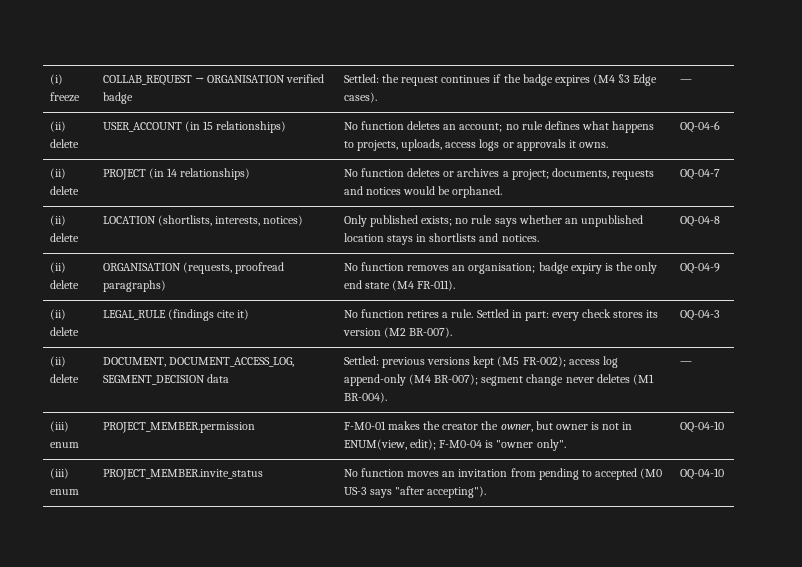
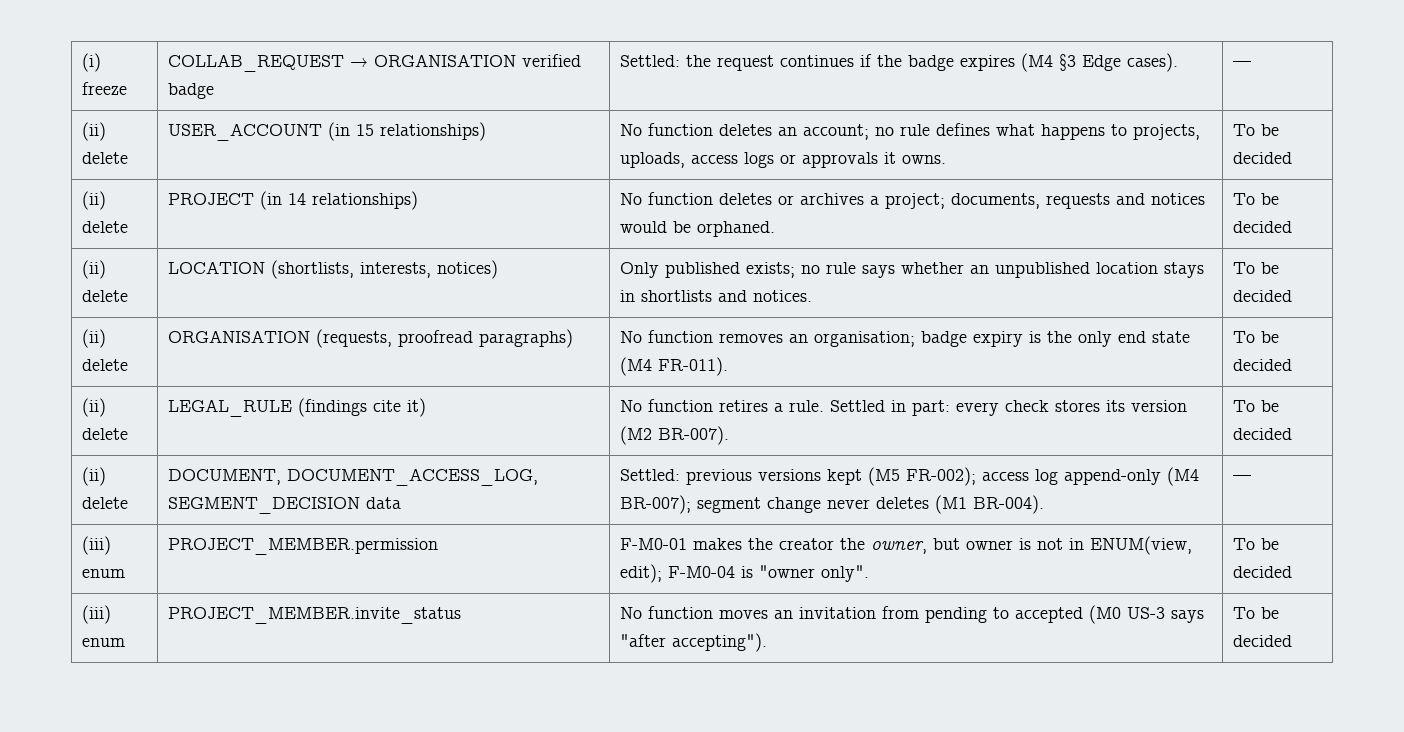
- (ii) delete | USER_ACCOUNT (in 15 relationships) | No function deletes an account; no rule defines what happens to projects, uploads, access logs or approvals it owns. | OQ-04-6
+ (ii) delete | USER_ACCOUNT (in 15 relationships) | No function deletes an account; no rule defines what happens to projects, uploads, access logs or approvals it owns. | To be decided
- (ii) delete | PROJECT (in 14 relationships) | No function deletes or archives a project; documents, requests and notices would be orphaned. | OQ-04-7
+ (ii) delete | PROJECT (in 14 relationships) | No function deletes or archives a project; documents, requests and notices would be orphaned. | To be decided
- (ii) delete | LOCATION (shortlists, interests, notices) | Only published exists; no rule says whether an unpublished location stays in shortlists and notices. | OQ-04-8
+ (ii) delete | LOCATION (shortlists, interests, notices) | Only published exists; no rule says whether an unpublished location stays in shortlists and notices. | To be decided
- (ii) delete | ORGANISATION (requests, proofread paragraphs) | No function removes an organisation; badge expiry is the only end state (M4 FR-011). | OQ-04-9
+ (ii) delete | ORGANISATION (requests, proofread paragraphs) | No function removes an organisation; badge expiry is the only end state (M4 FR-011). | To be decided
- (ii) delete | LEGAL_RULE (findings cite it) | No function retires a rule. Settled in part: every check stores its version (M2 BR-007). | OQ-04-3
+ (ii) delete | LEGAL_RULE (findings cite it) | No function retires a rule. Settled in part: every check stores its version (M2 BR-007). | To be decided
- (iii) enum | PROJECT_MEMBER.permission | F-M0-01 makes the creator the owner, but owner is not in ENUM(view, edit); F-M0-04 is "owner only". | OQ-04-10
+ (iii) enum | PROJECT_MEMBER.permission | F-M0-01 makes the creator the owner, but owner is not in ENUM(view, edit); F-M0-04 is "owner only". | To be decided
- (iii) enum | PROJECT_MEMBER.invite_status | No function moves an invitation from pending to accepted (M0 US-3 says "after accepting"). | OQ-04-10
+ (iii) enum | PROJECT_MEMBER.invite_status | No function moves an invitation from pending to accepted (M0 US-3 says "after accepting"). | To be decided

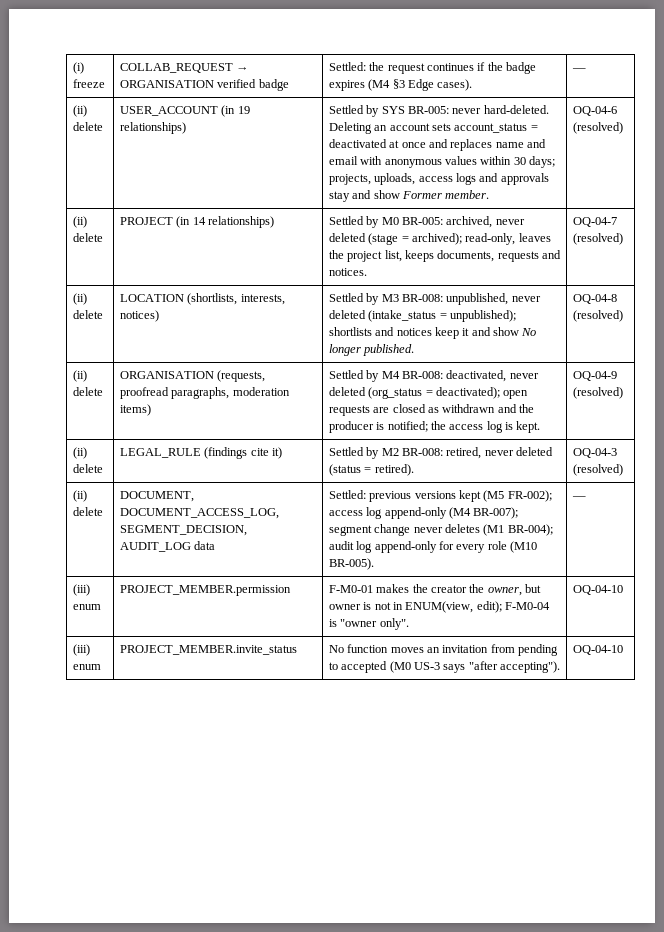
- USER_ACCOUNT (in 15 relationships) | No function deletes an account; no rule defines what happens to projects, uploads, access logs or approvals it owns. | To be decided
+ USER_ACCOUNT (in 19 relationships) | Settled by SYS BR-005: never hard-deleted. Deleting an account sets account_status = deactivated at once and replaces name and email with anonymous values within 30 days; projects, uploads, access logs and approvals stay and show Former member. | OQ-04-6 (resolved)
- (ii) delete | PROJECT (in 14 relationships) | No function deletes or archives a project; documents, requests and notices would be orphaned. | To be decided
+ (ii) delete | PROJECT (in 14 relationships) | Settled by M0 BR-005: archived, never deleted (stage = archived); read-only, leaves the project list, keeps documents, requests and notices. | OQ-04-7 (resolved)
- (ii) delete | LOCATION (shortlists, interests, notices) | Only published exists; no rule says whether an unpublished location stays in shortlists and notices. | To be decided
+ (ii) delete | LOCATION (shortlists, interests, notices) | Settled by M3 BR-008: unpublished, never deleted (intake_status = unpublished); shortlists and notices keep it and show No longer published. | OQ-04-8 (resolved)
- (ii) delete | ORGANISATION (requests, proofread paragraphs) | No function removes an organisation; badge expiry is the only end state (M4 FR-011). | To be decided
+ (ii) delete | ORGANISATION (requests, proofread paragraphs, moderation items) | Settled by M4 BR-008: deactivated, never deleted (org_status = deactivated); open requests are closed as withdrawn and the producer is notified; the access log is kept. | OQ-04-9 (resolved)
- (ii) delete | LEGAL_RULE (findings cite it) | No function retires a rule. Settled in part: every check stores its version (M2 BR-007). | To be decided
+ (ii) delete | LEGAL_RULE (findings cite it) | Settled by M2 BR-008: retired, never deleted (status = retired). | OQ-04-3 (resolved)
- (ii) delete | DOCUMENT, DOCUMENT_ACCESS_LOG, SEGMENT_DECISION data | Settled: previous versions kept (M5 FR-002); access log append-only (M4 BR-007); segment change never deletes (M1 BR-004). | —
+ (ii) delete | DOCUMENT, DOCUMENT_ACCESS_LOG, SEGMENT_DECISION, AUDIT_LOG data | Settled: previous versions kept (M5 FR-002); access log append-only (M4 BR-007); segment change never deletes (M1 BR-004); audit log append-only for every role (M10 BR-005). | —
- (iii) enum | PROJECT_MEMBER.permission | F-M0-01 makes the creator the owner, but owner is not in ENUM(view, edit); F-M0-04 is "owner only". | To be decided
+ (iii) enum | PROJECT_MEMBER.permission | F-M0-01 makes the creator the owner, but owner is not in ENUM(view, edit); F-M0-04 is "owner only". | OQ-04-10
- (iii) enum | PROJECT_MEMBER.invite_status | No function moves an invitation from pending to accepted (M0 US-3 says "after accepting"). | To be decided
+ (iii) enum | PROJECT_MEMBER.invite_status | No function moves an invitation from pending to accepted (M0 US-3 says "after accepting"). | OQ-04-10

